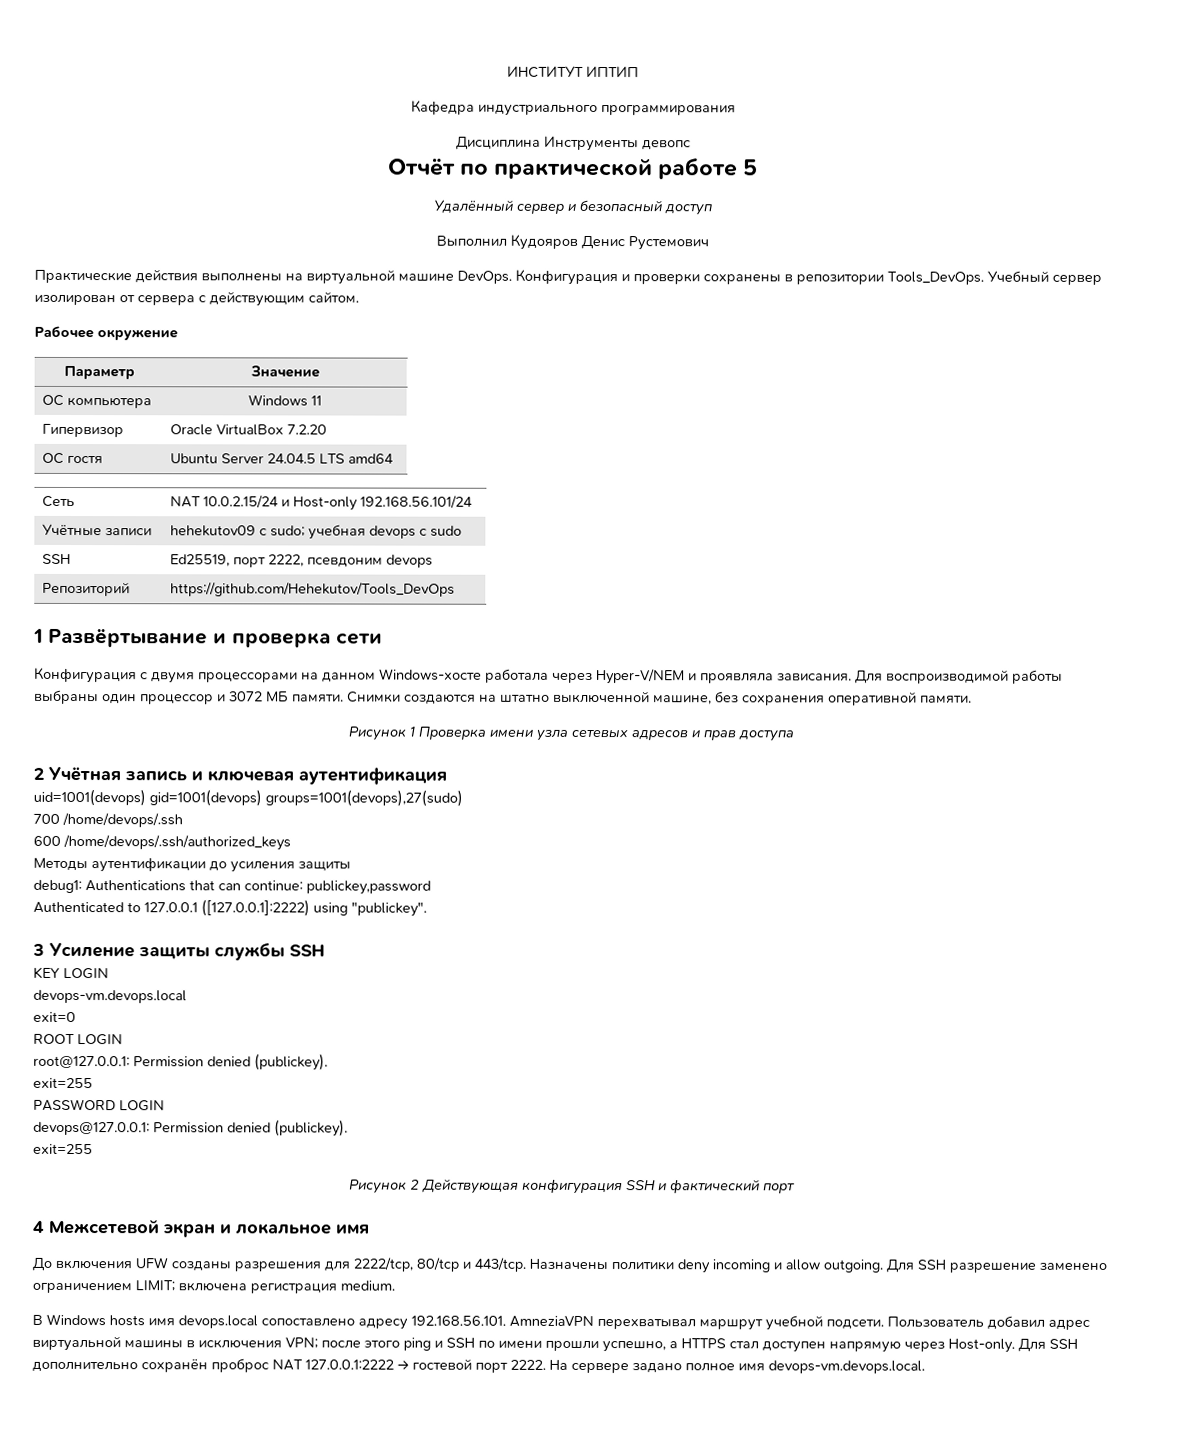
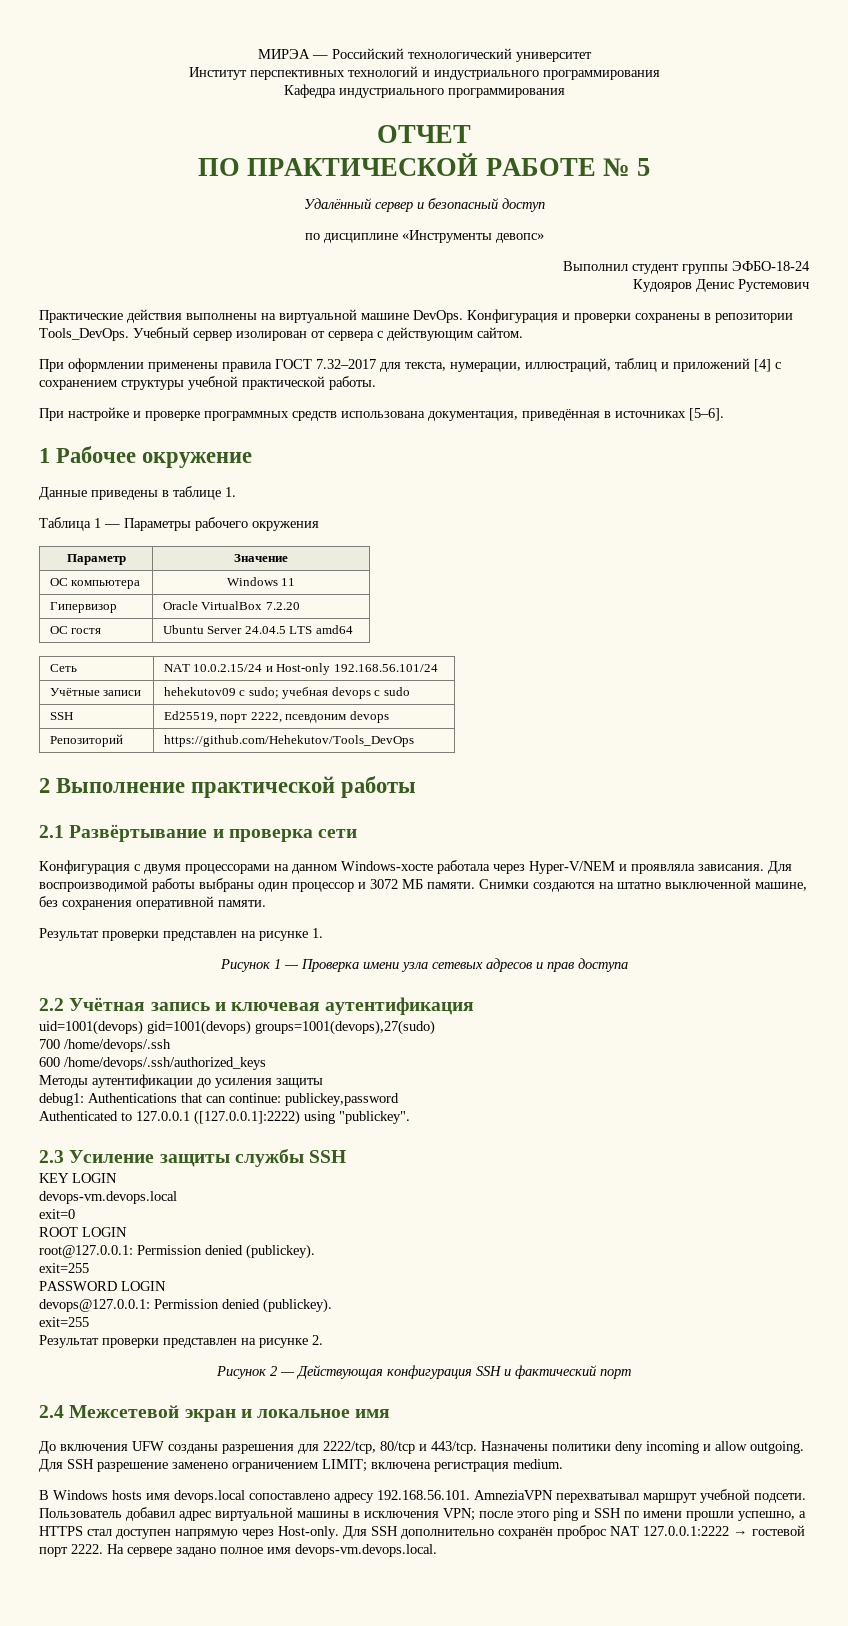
- ИНСТИТУТ ИПТИП
+ МИРЭА — Российский технологический университет
+ Институт перспективных технологий и индустриального программирования
  Кафедра индустриального программирования
- Дисциплина Инструменты девопс
- Отчёт по практической работе 5
+ ОТЧЕТ
+ ПО ПРАКТИЧЕСКОЙ РАБОТЕ № 5
- Выполнил Кудояров Денис Рустемович
+ по дисциплине «Инструменты девопс»
+ Выполнил студент группы ЭФБО-18-24
+ Кудояров Денис Рустемович
- Рабочее окружение
+ При оформлении применены правила ГОСТ 7.32–2017 для текста, нумерации, иллюстраций, таблиц и приложений [4] с сохранением структуры учебной практической работы.
+ При настройке и проверке программных средств использована документация, приведённая в источниках [5–6].
+ 1 Рабочее окружение
+ Данные приведены в таблице 1.
+ Таблица 1 — Параметры рабочего окружения
- 1 Развёртывание и проверка сети
+ 2 Выполнение практической работы
+ 2.1 Развёртывание и проверка сети
+ Результат проверки представлен на рисунке 1.
- Рисунок 1 Проверка имени узла сетевых адресов и прав доступа
+ Рисунок 1 — Проверка имени узла сетевых адресов и прав доступа
- 2 Учётная запись и ключевая аутентификация
+ 2.2 Учётная запись и ключевая аутентификация
- 3 Усиление защиты службы SSH
+ 2.3 Усиление защиты службы SSH
+ Результат проверки представлен на рисунке 2.
- Рисунок 2 Действующая конфигурация SSH и фактический порт
+ Рисунок 2 — Действующая конфигурация SSH и фактический порт
- 4 Межсетевой экран и локальное имя
+ 2.4 Межсетевой экран и локальное имя

